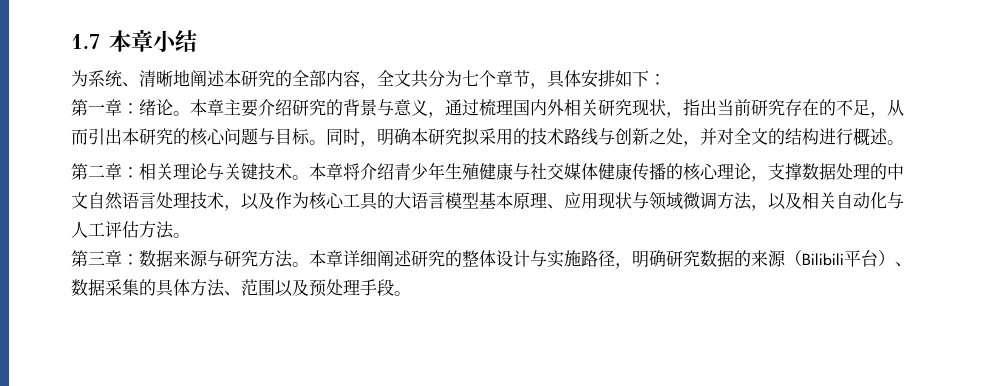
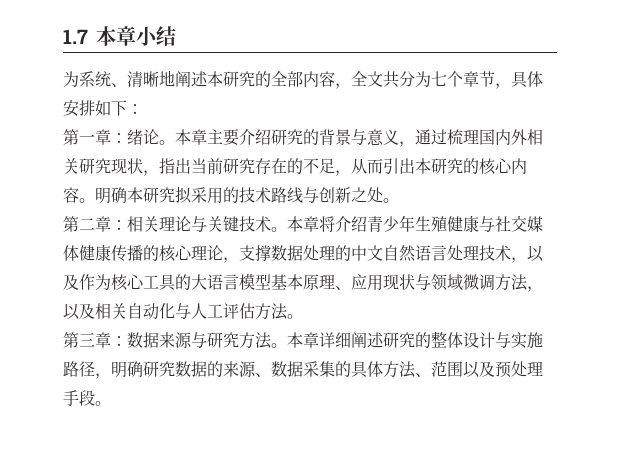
- 本章主要介绍研究的背景与意义，通过梳理国内外相关研究现状，指出当前研究存在的不足，从而引出本研究的核心问题与目标。同时，明确本研究拟采用的技术路线与创新之处，并对全文的结构进行概述。
+ 本章主要介绍研究的背景与意义，通过梳理国内外相关研究现状，指出当前研究存在的不足，从而引出本研究的核心内容。明确本研究拟采用的技术路线与创新之处。
- 本章详细阐述研究的整体设计与实施路径，明确研究数据的来源（Bilibili平台）、数据采集的具体方法、范围以及预处理手段。
+ 本章详细阐述研究的整体设计与实施路径，明确研究数据的来源、数据采集的具体方法、范围以及预处理手段。

